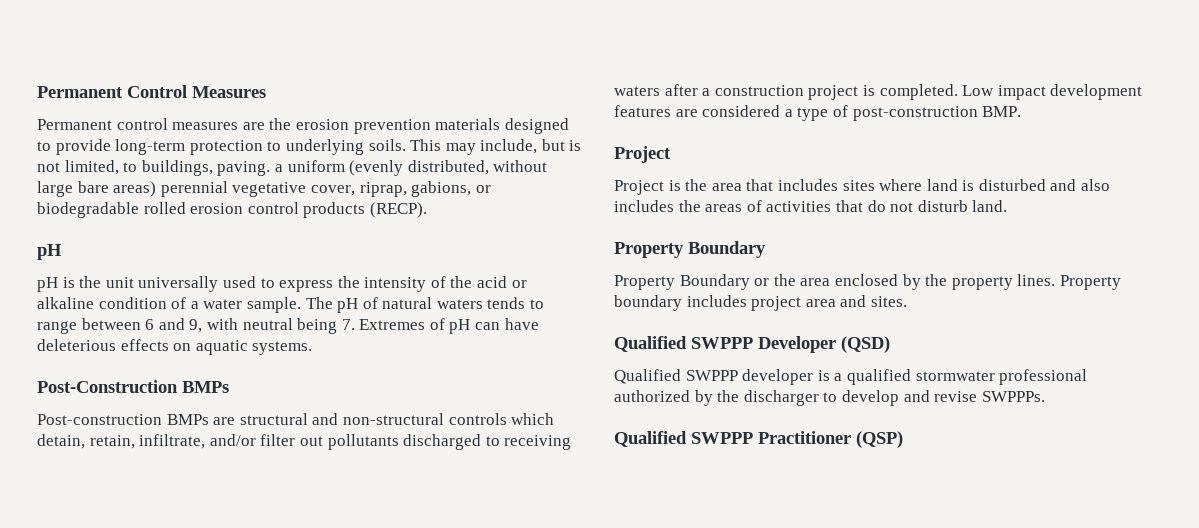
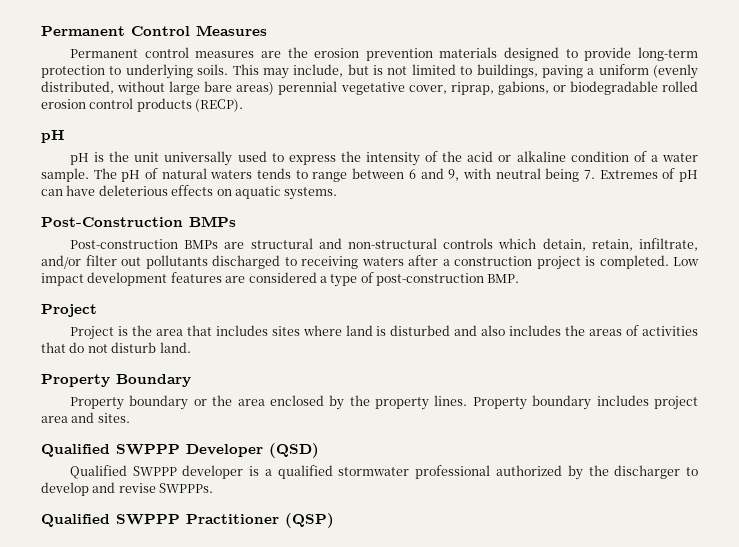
- This may include, but is not limited, to buildings, paving. a uniform (evenly distributed, without large bare areas) perennial vegetative cover, riprap, gabions, or biodegradable rolled erosion control products (RECP).
+ This may include, but is not limited to buildings, paving a uniform (evenly distributed, without large bare areas) perennial vegetative cover, riprap, gabions, or biodegradable rolled erosion control products (RECP).
- Property Boundary or the area enclosed by the property lines.
+ Property boundary or the area enclosed by the property lines.

